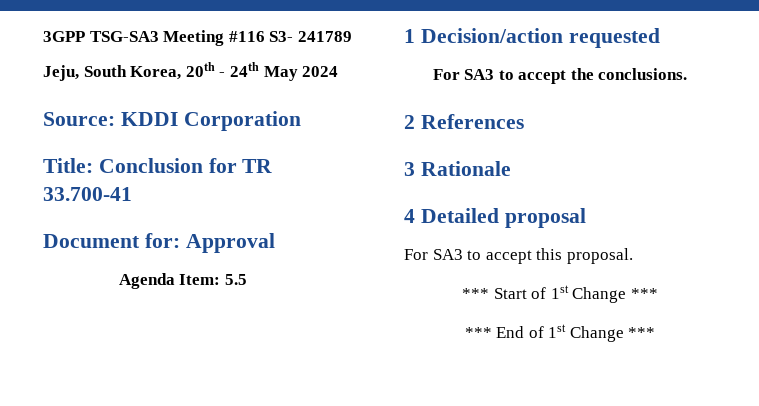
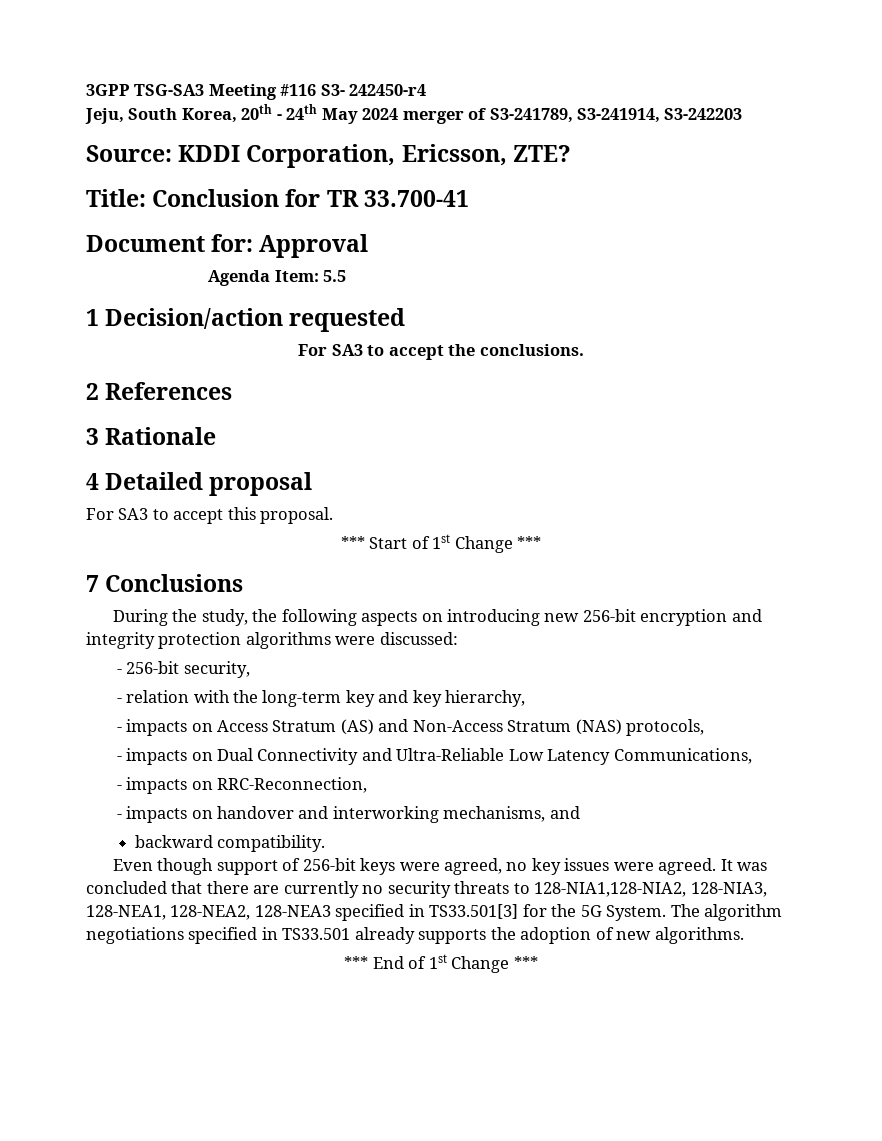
- 3GPP TSG-SA3 Meeting #116 S3- 241789
+ 3GPP TSG-SA3 Meeting #116 S3- 242450-r4
- Jeju, South Korea, 20th - 24th May 2024
+ Jeju, South Korea, 20th - 24th May 2024 merger of S3-241789, S3-241914, S3-242203
- Source: KDDI Corporation
+ Source: KDDI Corporation, Ericsson, ZTE?
+ 7 Conclusions
+ During the study, the following aspects on introducing new 256-bit encryption and integrity protection algorithms were discussed:
+ - 256-bit security,
+ - relation with the long-term key and key hierarchy,
+ - impacts on Access Stratum (AS) and Non-Access Stratum (NAS) protocols,
+ - impacts on Dual Connectivity and Ultra-Reliable Low Latency Communications,
+ - impacts on RRC-Reconnection,
+ - impacts on handover and interworking mechanisms, and
+ backward compatibility.
+ Even though support of 256-bit keys were agreed, no key issues were agreed. It was concluded that there are currently no security threats to 128-NIA1,128-NIA2, 128-NIA3, 128-NEA1, 128-NEA2, 128-NEA3 specified in TS33.501[3] for the 5G System. The algorithm negotiations specified in TS33.501 already supports the adoption of new algorithms.

